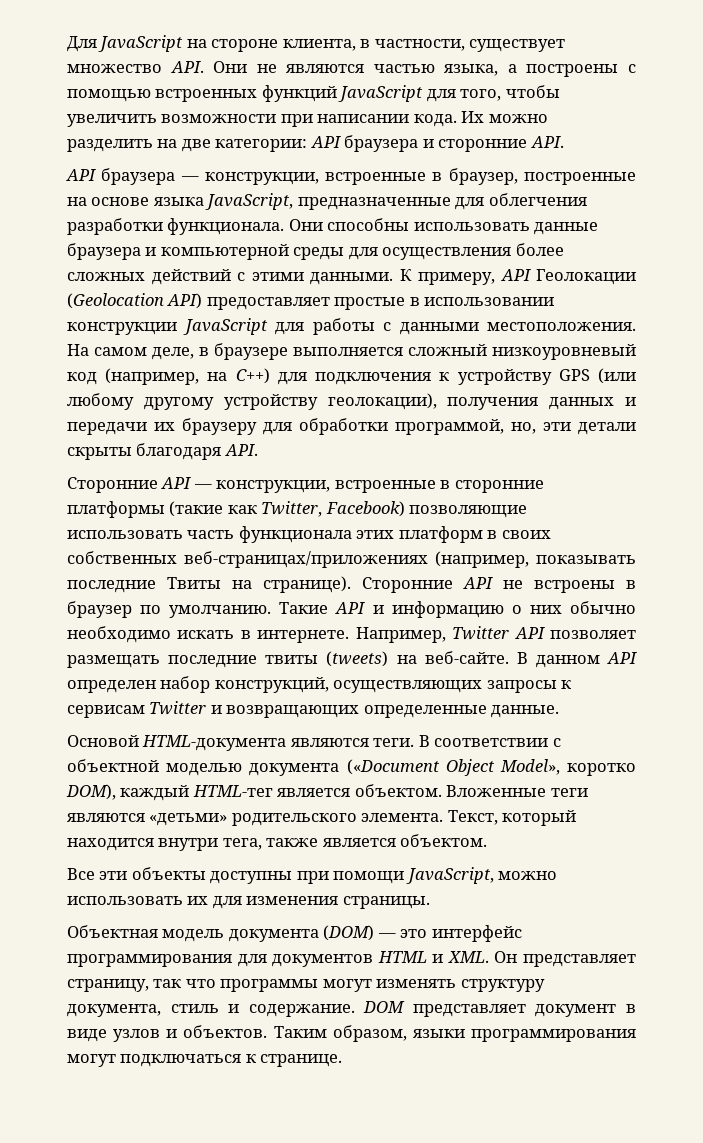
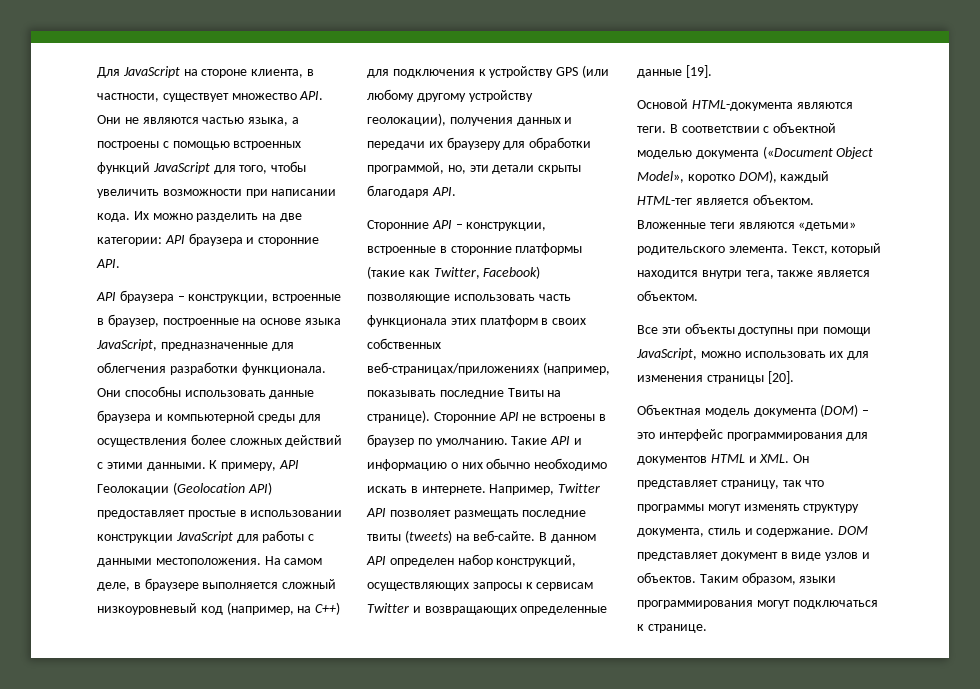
- API браузера — конструкции, встроенные в браузер, построенные на основе языка JavaScript, предназначенные для облегчения разработки функционала.
+ API браузера – конструкции, встроенные в браузер, построенные на основе языка JavaScript, предназначенные для облегчения разработки функционала.
- Сторонние API — конструкции, встроенные в сторонние платформы (такие как Twitter, Facebook) позволяющие использовать часть функционала этих платформ в своих собственных веб-страницах/приложениях (например, показывать последние Твиты на странице).
+ Сторонние API – конструкции, встроенные в сторонние платформы (такие как Twitter, Facebook) позволяющие использовать часть функционала этих платформ в своих собственных веб-страницах/приложениях (например, показывать последние Твиты на странице).
- В данном API определен набор конструкций, осуществляющих запросы к сервисам Twitter и возвращающих определенные данные.
+ В данном API определен набор конструкций, осуществляющих запросы к сервисам Twitter и возвращающих определенные данные [19].
- Все эти объекты доступны при помощи JavaScript, можно использовать их для изменения страницы.
+ Все эти объекты доступны при помощи JavaScript, можно использовать их для изменения страницы [20].
- Объектная модель документа (DOM) — это интерфейс программирования для документов HTML и XML. Он представляет страницу, так что программы могут изменять структуру документа, стиль и содержание.
+ Объектная модель документа (DOM) – это интерфейс программирования для документов HTML и XML. Он представляет страницу, так что программы могут изменять структуру документа, стиль и содержание.

